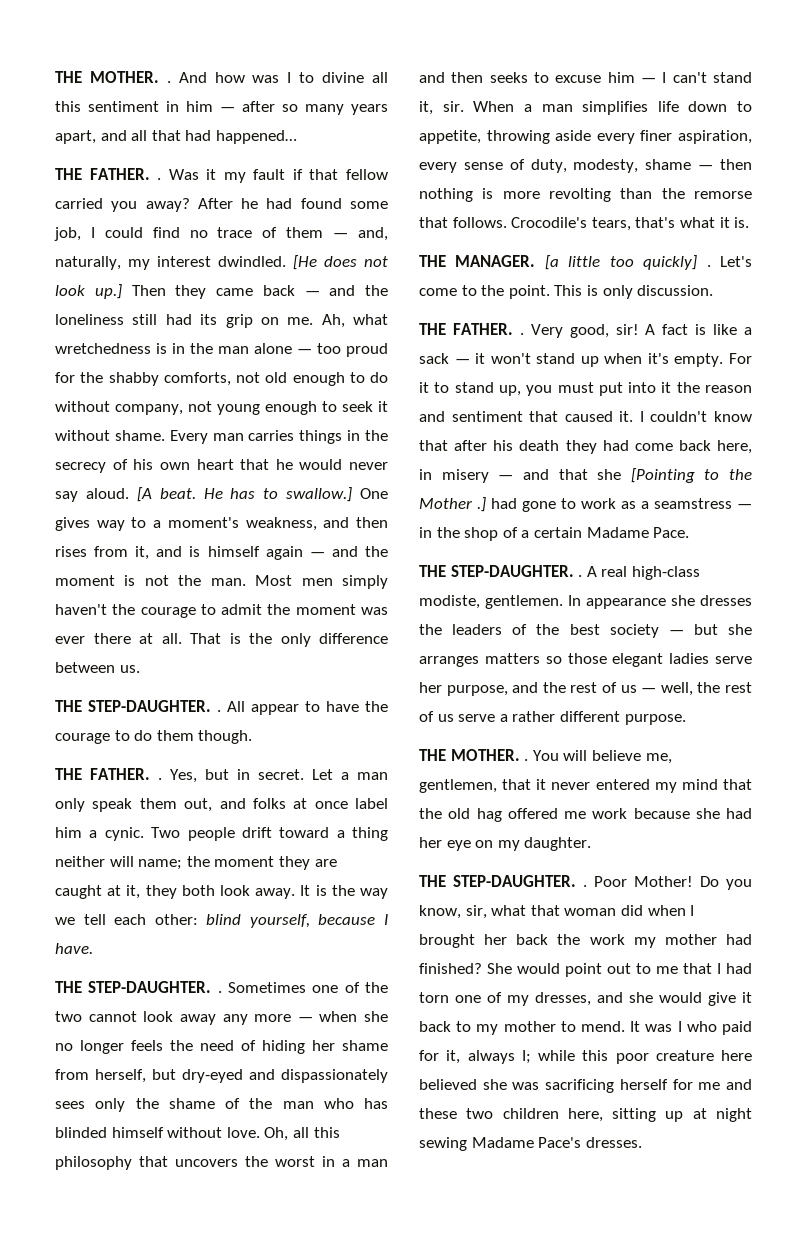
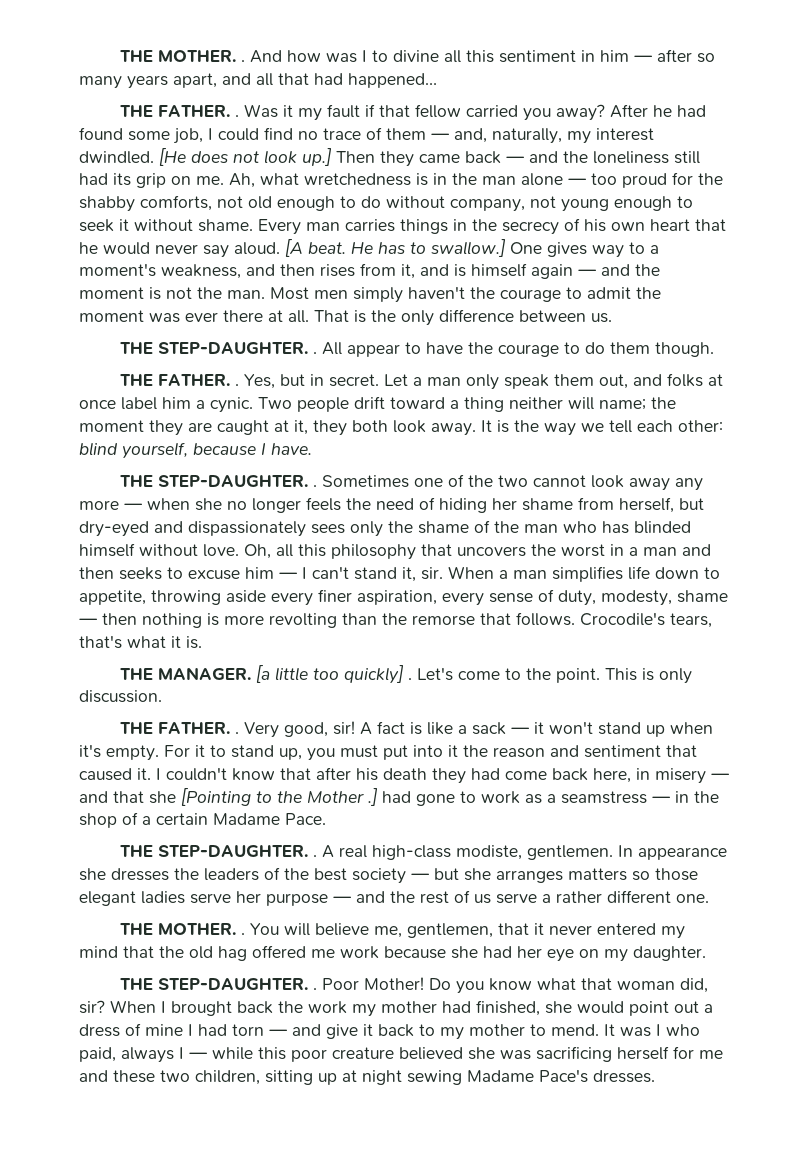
- In appearance she dresses the leaders of the best society — but she arranges matters so those elegant ladies serve her purpose, and the rest of us — well, the rest of us serve a rather different purpose.
+ In appearance she dresses the leaders of the best society — but she arranges matters so those elegant ladies serve her purpose — and the rest of us serve a rather different one.
- Do you know, sir, what that woman did when I brought her back the work my mother had finished? She would point out to me that I had torn one of my dresses, and she would give it back to my mother to mend.
+ Do you know what that woman did, sir? When I brought back the work my mother had finished, she would point out a dress of mine I had torn — and give it back to my mother to mend.
- It was I who paid for it, always I; while this poor creature here believed she was sacrificing herself for me and these two children here, sitting up at night sewing Madame Pace's dresses.
+ It was I who paid, always I — while this poor creature believed she was sacrificing herself for me and these two children, sitting up at night sewing Madame Pace's dresses.

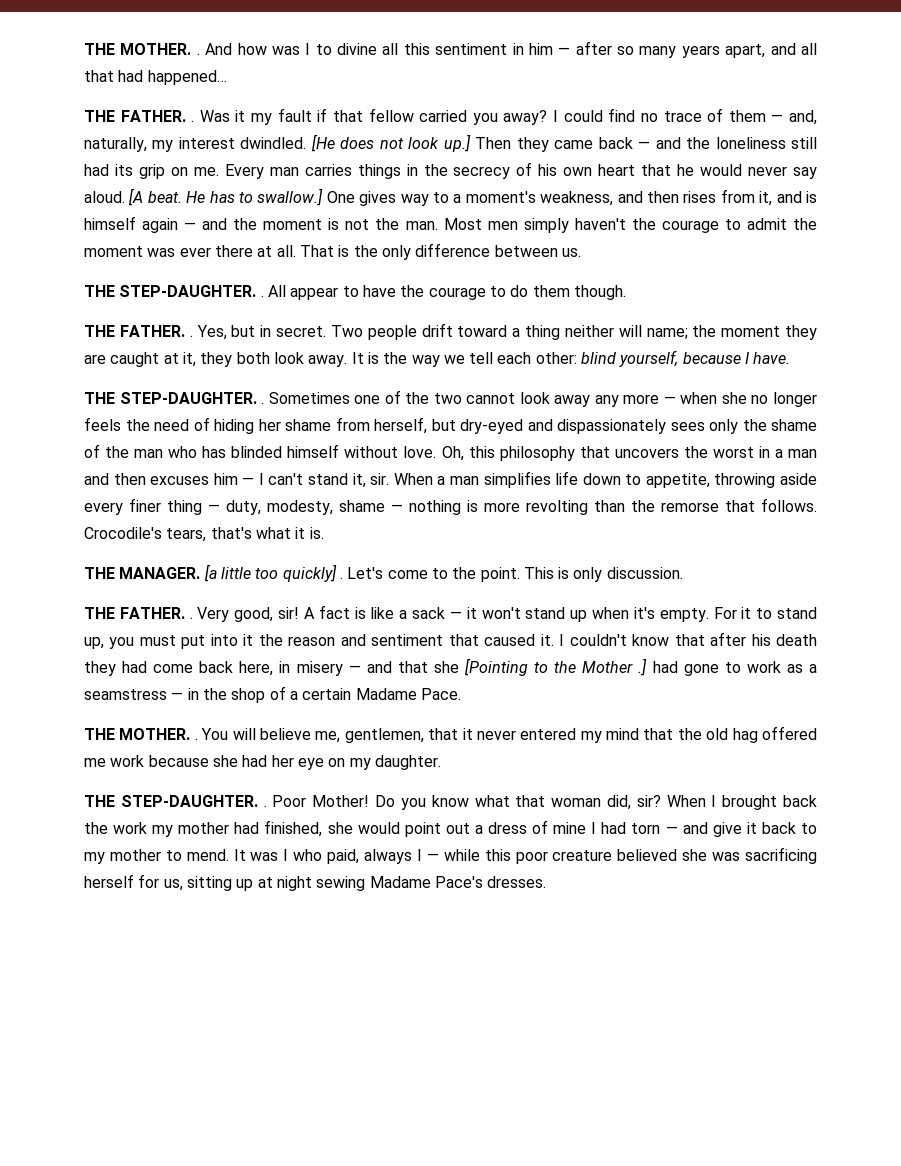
- After he had found some job, I could find no trace of them — and, naturally, my interest dwindled.
+ I could find no trace of them — and, naturally, my interest dwindled.
- Ah, what wretchedness is in the man alone — too proud for the shabby comforts, not old enough to do without company, not young enough to seek it without shame.
- Let a man only speak them out, and folks at once label him a cynic.
- Oh, all this philosophy that uncovers the worst in a man and then seeks to excuse him — I can't stand it, sir.
+ Oh, this philosophy that uncovers the worst in a man and then excuses him — I can't stand it, sir.
- When a man simplifies life down to appetite, throwing aside every finer aspiration, every sense of duty, modesty, shame — then nothing is more revolting than the remorse that follows.
+ When a man simplifies life down to appetite, throwing aside every finer thing — duty, modesty, shame — nothing is more revolting than the remorse that follows.
- THE STEP-DAUGHTER. . A real high-class modiste, gentlemen. In appearance she dresses the leaders of the best society — but she arranges matters so those elegant ladies serve her purpose — and the rest of us serve a rather different one.
- It was I who paid, always I — while this poor creature believed she was sacrificing herself for me and these two children, sitting up at night sewing Madame Pace's dresses.
+ It was I who paid, always I — while this poor creature believed she was sacrificing herself for us, sitting up at night sewing Madame Pace's dresses.

